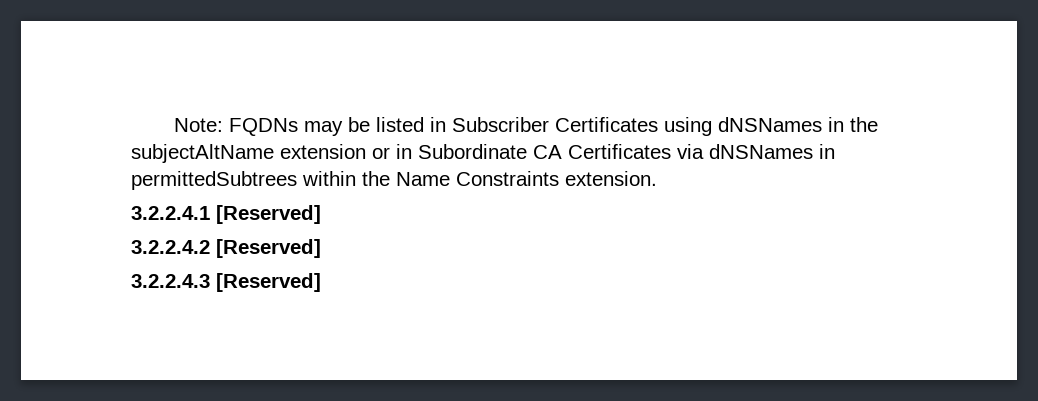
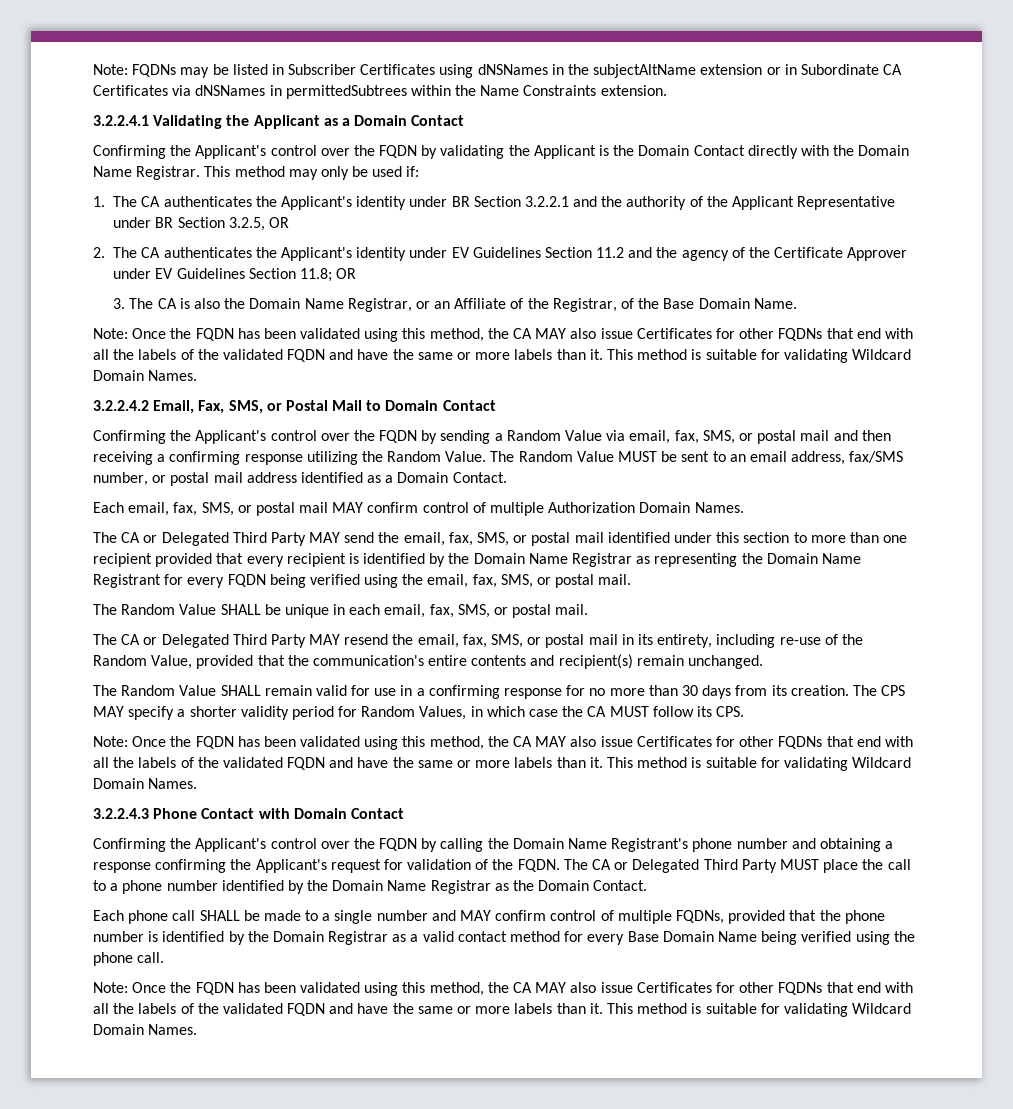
- 3.2.2.4.1 [Reserved]
- 3.2.2.4.2 [Reserved]
- 3.2.2.4.3 [Reserved]
+ 3.2.2.4.1 Validating the Applicant as a Domain Contact
+ Confirming the Applicant's control over the FQDN by validating the Applicant is the Domain Contact directly with the Domain Name Registrar. This method may only be used if:
+ 1. The CA authenticates the Applicant's identity under BR Section 3.2.2.1 and the authority of the Applicant Representative under BR Section 3.2.5, OR
+ 2. The CA authenticates the Applicant's identity under EV Guidelines Section 11.2 and the agency of the Certificate Approver under EV Guidelines Section 11.8; OR
+ 3. The CA is also the Domain Name Registrar, or an Affiliate of the Registrar, of the Base Domain Name.
+ Note: Once the FQDN has been validated using this method, the CA MAY also issue Certificates for other FQDNs that end with all the labels of the validated FQDN and have the same or more labels than it. This method is suitable for validating Wildcard Domain Names.
+ 3.2.2.4.2 Email, Fax, SMS, or Postal Mail to Domain Contact
+ Confirming the Applicant's control over the FQDN by sending a Random Value via email, fax, SMS, or postal mail and then receiving a confirming response utilizing the Random Value. The Random Value MUST be sent to an email address, fax/SMS number, or postal mail address identified as a Domain Contact.
+ Each email, fax, SMS, or postal mail MAY confirm control of multiple Authorization Domain Names.
+ The CA or Delegated Third Party MAY send the email, fax, SMS, or postal mail identified under this section to more than one recipient provided that every recipient is identified by the Domain Name Registrar as representing the Domain Name Registrant for every FQDN being verified using the email, fax, SMS, or postal mail.
+ The Random Value SHALL be unique in each email, fax, SMS, or postal mail.
+ The CA or Delegated Third Party MAY resend the email, fax, SMS, or postal mail in its entirety, including re-use of the Random Value, provided that the communication's entire contents and recipient(s) remain unchanged.
+ The Random Value SHALL remain valid for use in a confirming response for no more than 30 days from its creation. The CPS MAY specify a shorter validity period for Random Values, in which case the CA MUST follow its CPS.
+ Note: Once the FQDN has been validated using this method, the CA MAY also issue Certificates for other FQDNs that end with all the labels of the validated FQDN and have the same or more labels than it. This method is suitable for validating Wildcard Domain Names.
+ 3.2.2.4.3 Phone Contact with Domain Contact
+ Confirming the Applicant's control over the FQDN by calling the Domain Name Registrant's phone number and obtaining a response confirming the Applicant's request for validation of the FQDN. The CA or Delegated Third Party MUST place the call to a phone number identified by the Domain Name Registrar as the Domain Contact.
+ Each phone call SHALL be made to a single number and MAY confirm control of multiple FQDNs, provided that the phone number is identified by the Domain Registrar as a valid contact method for every Base Domain Name being verified using the phone call.
+ Note: Once the FQDN has been validated using this method, the CA MAY also issue Certificates for other FQDNs that end with all the labels of the validated FQDN and have the same or more labels than it. This method is suitable for validating Wildcard Domain Names.

